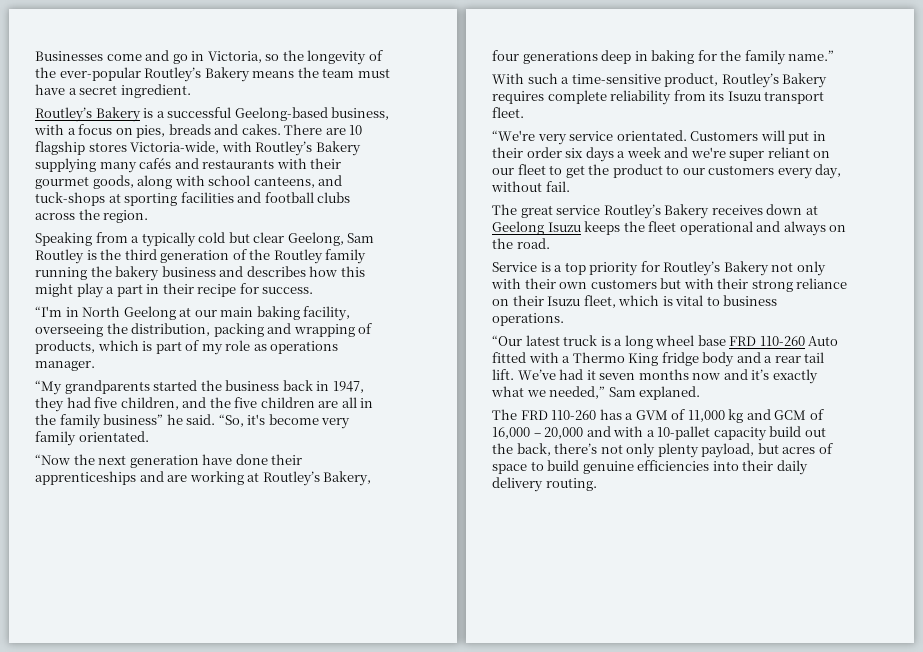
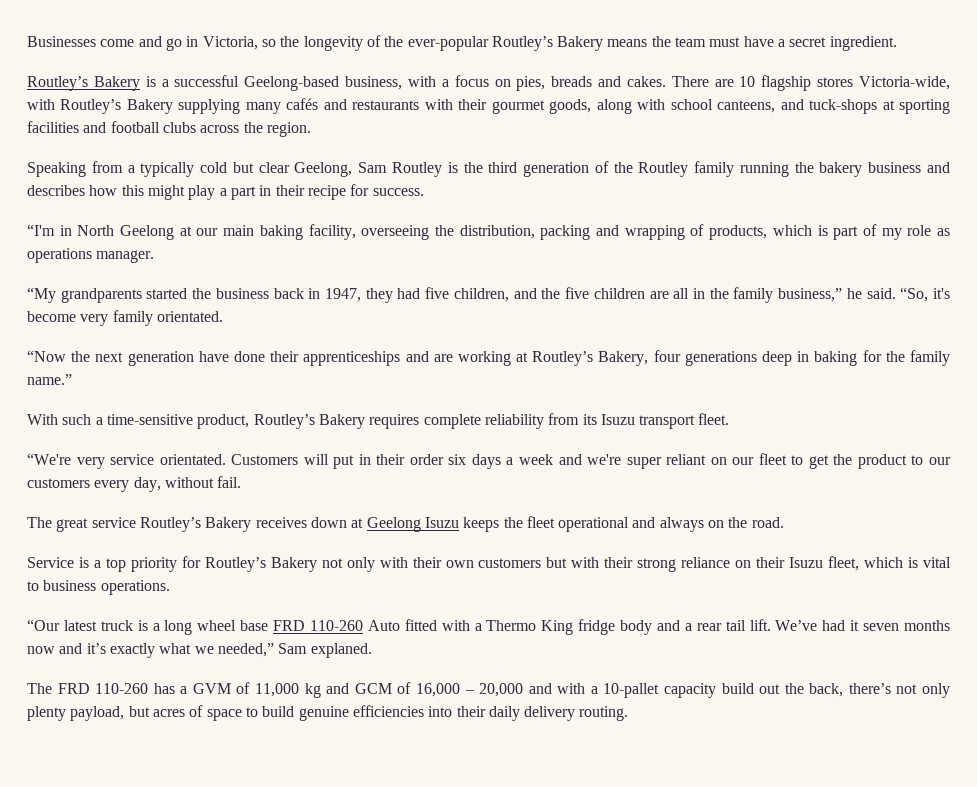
- “My grandparents started the business back in 1947, they had five children, and the five children are all in the family business” he said.
+ “My grandparents started the business back in 1947, they had five children, and the five children are all in the family business,” he said.

